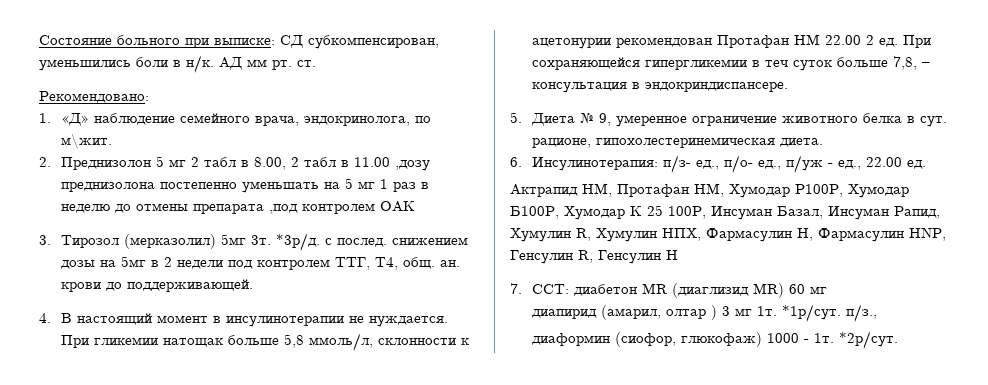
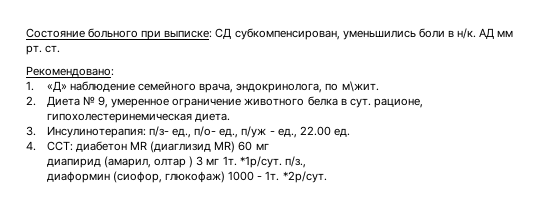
- 2. Преднизолон 5 мг 2 табл в 8.00, 2 табл в 11.00 ,дозу преднизолона постепенно уменьшать на 5 мг 1 раз в неделю до отмены препарата ,под контролем ОАК
- 3. Тирозол (мерказолил) 5мг 3т. *3р/д. с послед. снижением дозы на 5мг в 2 недели под контролем ТТГ, Т4, общ. ан. крови до поддерживающей.
- 4. В настоящий момент в инсулинотерапии не нуждается. При гликемии натощак больше 5,8 ммоль/л, склонности к ацетонурии рекомендован Протафан НМ 22.00 2 ед. При сохраняющейся гипергликемии в теч суток больше 7,8, – консультация в эндокриндиспансере.
- 5. Диета № 9, умеренное ограничение животного белка в сут. рационе, гипохолестеринемическая диета.
+ 2. Диета № 9, умеренное ограничение животного белка в сут. рационе, гипохолестеринемическая диета.
- 6. Инсулинотерапия: п/з- ед., п/о- ед., п/уж - ед., 22.00 ед.
+ 3. Инсулинотерапия: п/з- ед., п/о- ед., п/уж - ед., 22.00 ед.
- Актрапид НМ, Протафан НМ, Хумодар Р100Р, Хумодар Б100Р, Хумодар К 25 100Р, Инсуман Базал, Инсуман Рапид, Хумулин R, Хумулин НПХ, Фармасулин Н, Фармасулин НNР, Генсулин R, Генсулин Н
- 7. ССТ: диабетон МR (диаглизид МR) 60 мг
+ 4. ССТ: диабетон МR (диаглизид МR) 60 мг

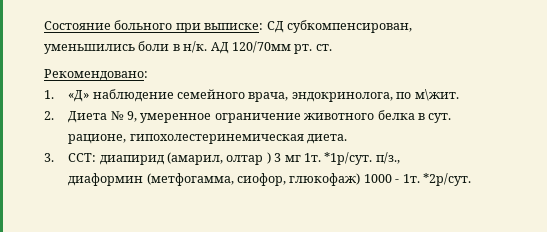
- АД мм рт. ст.
+ АД 120/70мм рт. ст.
- 3. Инсулинотерапия: п/з- ед., п/о- ед., п/уж - ед., 22.00 ед.
- 4. ССТ: диабетон МR (диаглизид МR) 60 мг
- диапирид (амарил, олтар ) 3 мг 1т.
+ 3. ССТ: диапирид (амарил, олтар ) 3 мг 1т.
- диаформин (сиофор, глюкофаж) 1000 - 1т.
+ диаформин (метфогамма, сиофор, глюкофаж) 1000 - 1т.

